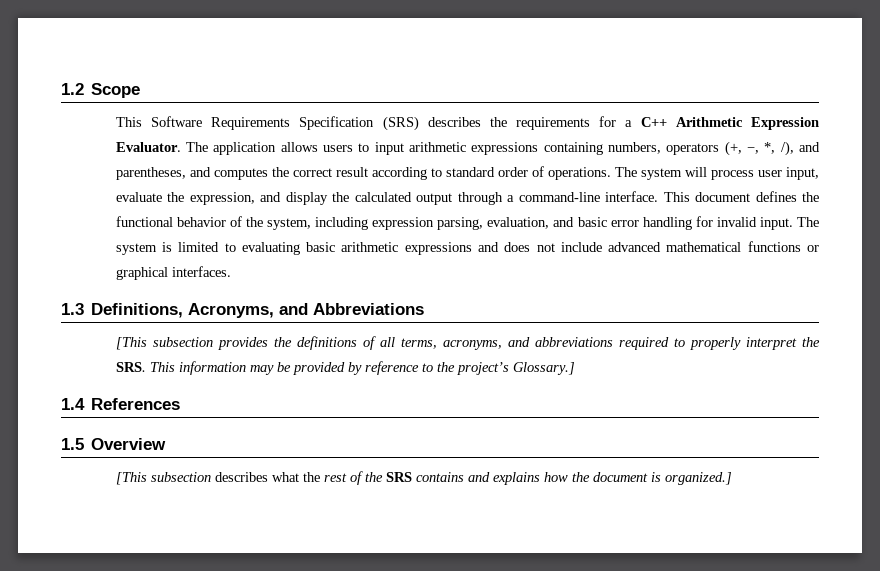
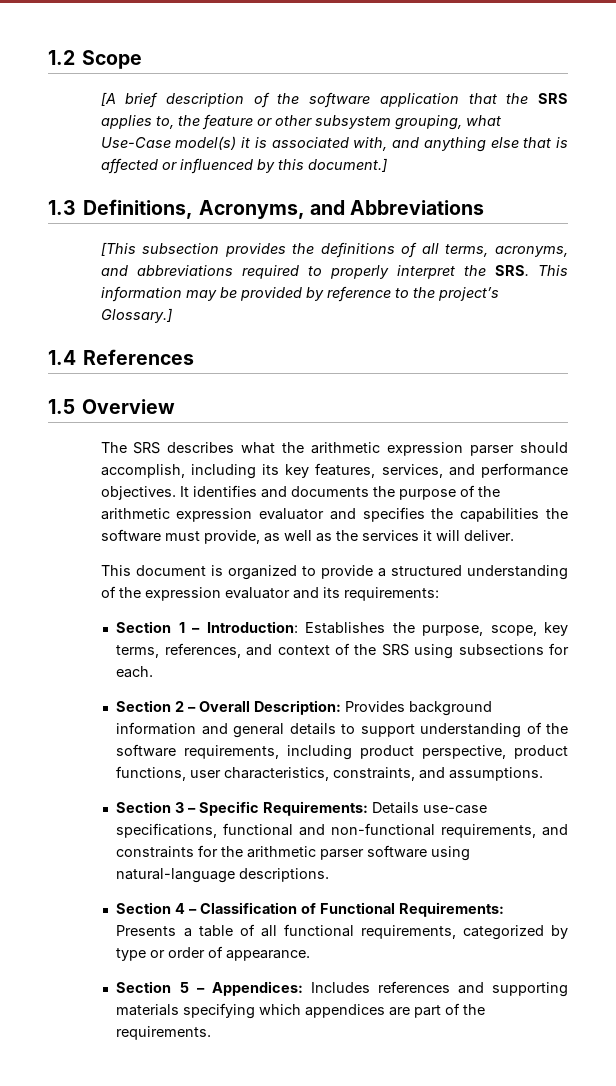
- This Software Requirements Specification (SRS) describes the requirements for a C++ Arithmetic Expression Evaluator. The application allows users to input arithmetic expressions containing numbers, operators (+, −, *, /), and parentheses, and computes the correct result according to standard order of operations. The system will process user input, evaluate the expression, and display the calculated output through a command-line interface. This document defines the functional behavior of the system, including expression parsing, evaluation, and basic error handling for invalid input. The system is limited to evaluating basic arithmetic expressions and does not include advanced mathematical functions or graphical interfaces.
+ [A brief description of the software application that the SRS applies to, the feature or other subsystem grouping, what Use-Case model(s) it is associated with, and anything else that is affected or influenced by this document.]
- [This subsection describes what the rest of the SRS contains and explains how the document is organized.]
+ The SRS describes what the arithmetic expression parser should accomplish, including its key features, services, and performance objectives. It identifies and documents the purpose of the arithmetic expression evaluator and specifies the capabilities the software must provide, as well as the services it will deliver.
+ This document is organized to provide a structured understanding of the expression evaluator and its requirements:
+ Section 1 – Introduction: Establishes the purpose, scope, key terms, references, and context of the SRS using subsections for each.
+ Section 2 – Overall Description: Provides background information and general details to support understanding of the software requirements, including product perspective, product functions, user characteristics, constraints, and assumptions.
+ Section 3 – Specific Requirements: Details use-case specifications, functional and non-functional requirements, and constraints for the arithmetic parser software using natural-language descriptions.
+ Section 4 – Classification of Functional Requirements: Presents a table of all functional requirements, categorized by type or order of appearance.
+ Section 5 – Appendices: Includes references and supporting materials specifying which appendices are part of the requirements.

